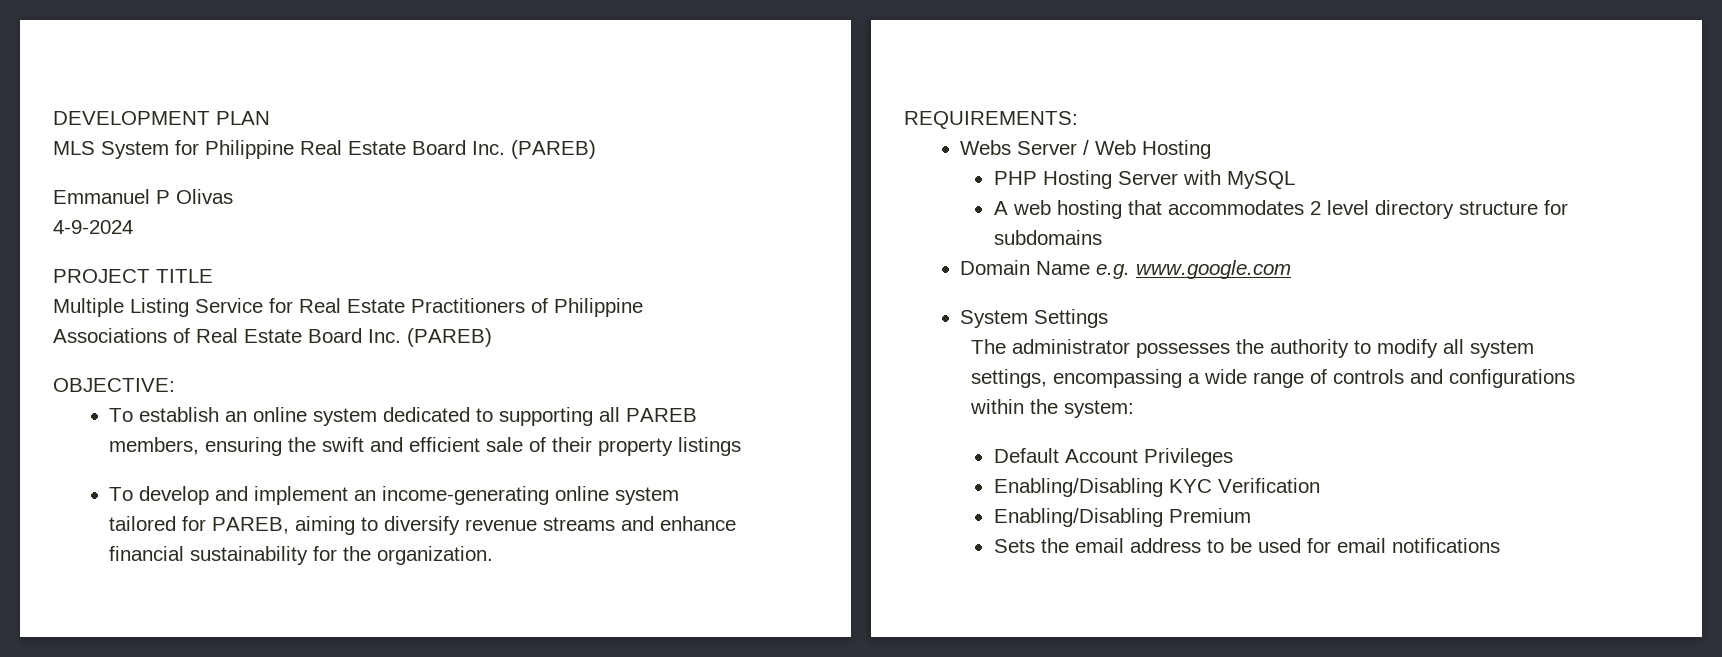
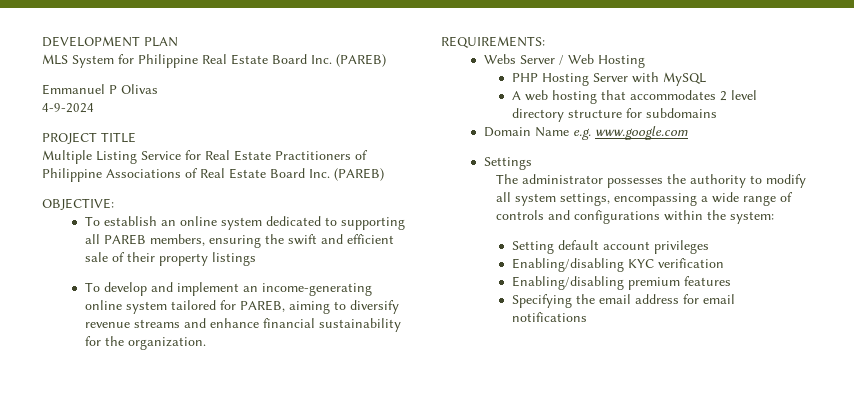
- System Settings
+ Settings
- Default Account Privileges
- Enabling/Disabling KYC Verification
- Enabling/Disabling Premium
- Sets the email address to be used for email notifications
+ Setting default account privileges
+ Enabling/disabling KYC verification
+ Enabling/disabling premium features
+ Specifying the email address for email notifications

